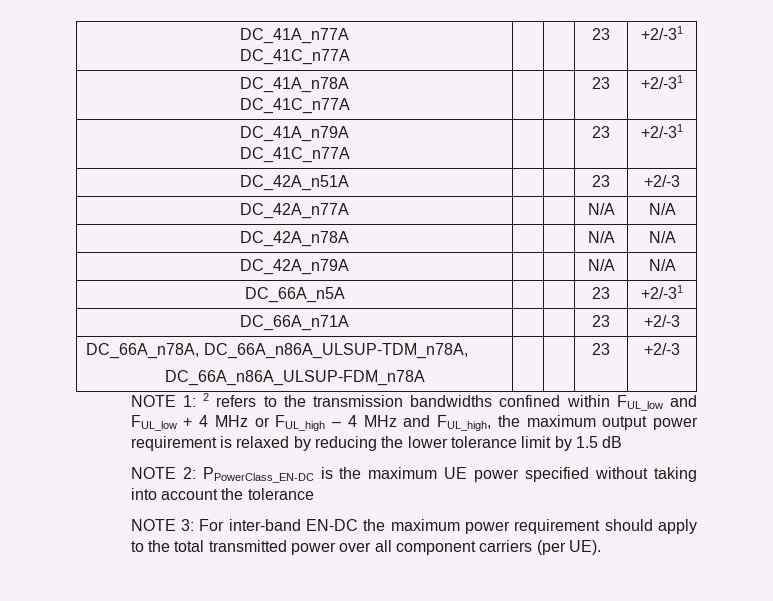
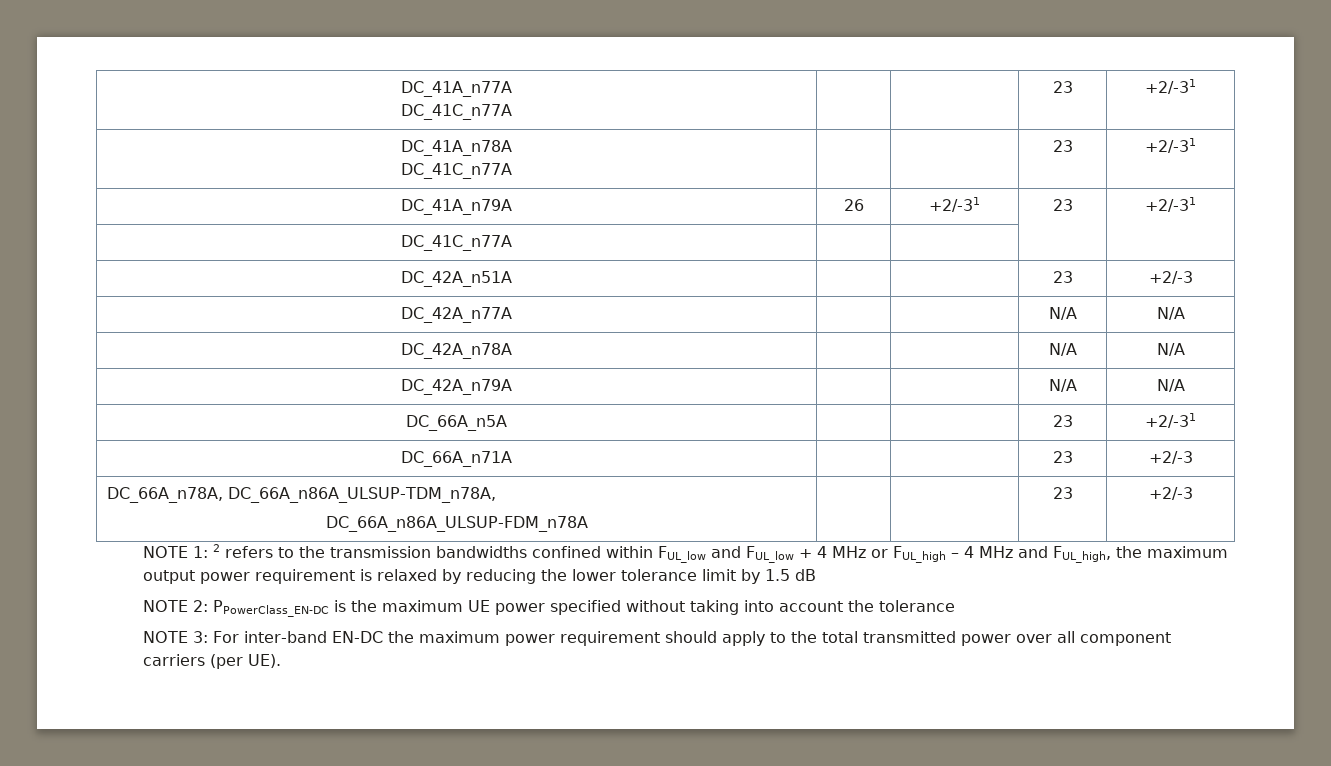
- DC_41A_n79A
- DC_41C_n77A | | | 23 | +2/-31
+ DC_41A_n79A | 26 | +2/-31 | 23 | +2/-31
+ DC_41C_n77A | | | |

